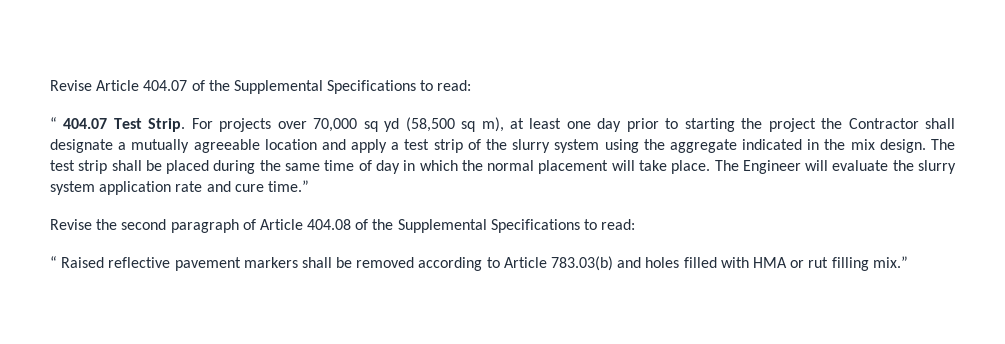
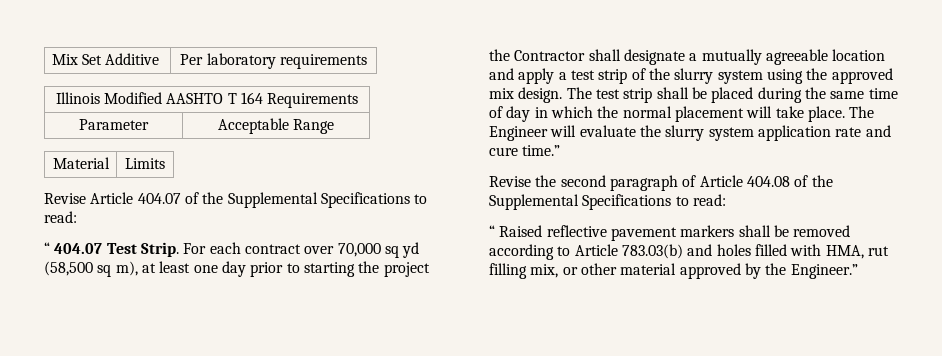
+ Mix Set Additive | Per laboratory requirements
+ Illinois Modified AASHTO T 164 Requirements
+ Parameter | Acceptable Range
+ Material | Limits
- For projects over 70,000 sq yd (58,500 sq m), at least one day prior to starting the project the Contractor shall designate a mutually agreeable location and apply a test strip of the slurry system using the aggregate indicated in the mix design.
+ For each contract over 70,000 sq yd (58,500 sq m), at least one day prior to starting the project the Contractor shall designate a mutually agreeable location and apply a test strip of the slurry system using the approved mix design.
- “ Raised reflective pavement markers shall be removed according to Article 783.03(b) and holes filled with HMA or rut filling mix.”
+ “ Raised reflective pavement markers shall be removed according to Article 783.03(b) and holes filled with HMA, rut filling mix, or other material approved by the Engineer.”

